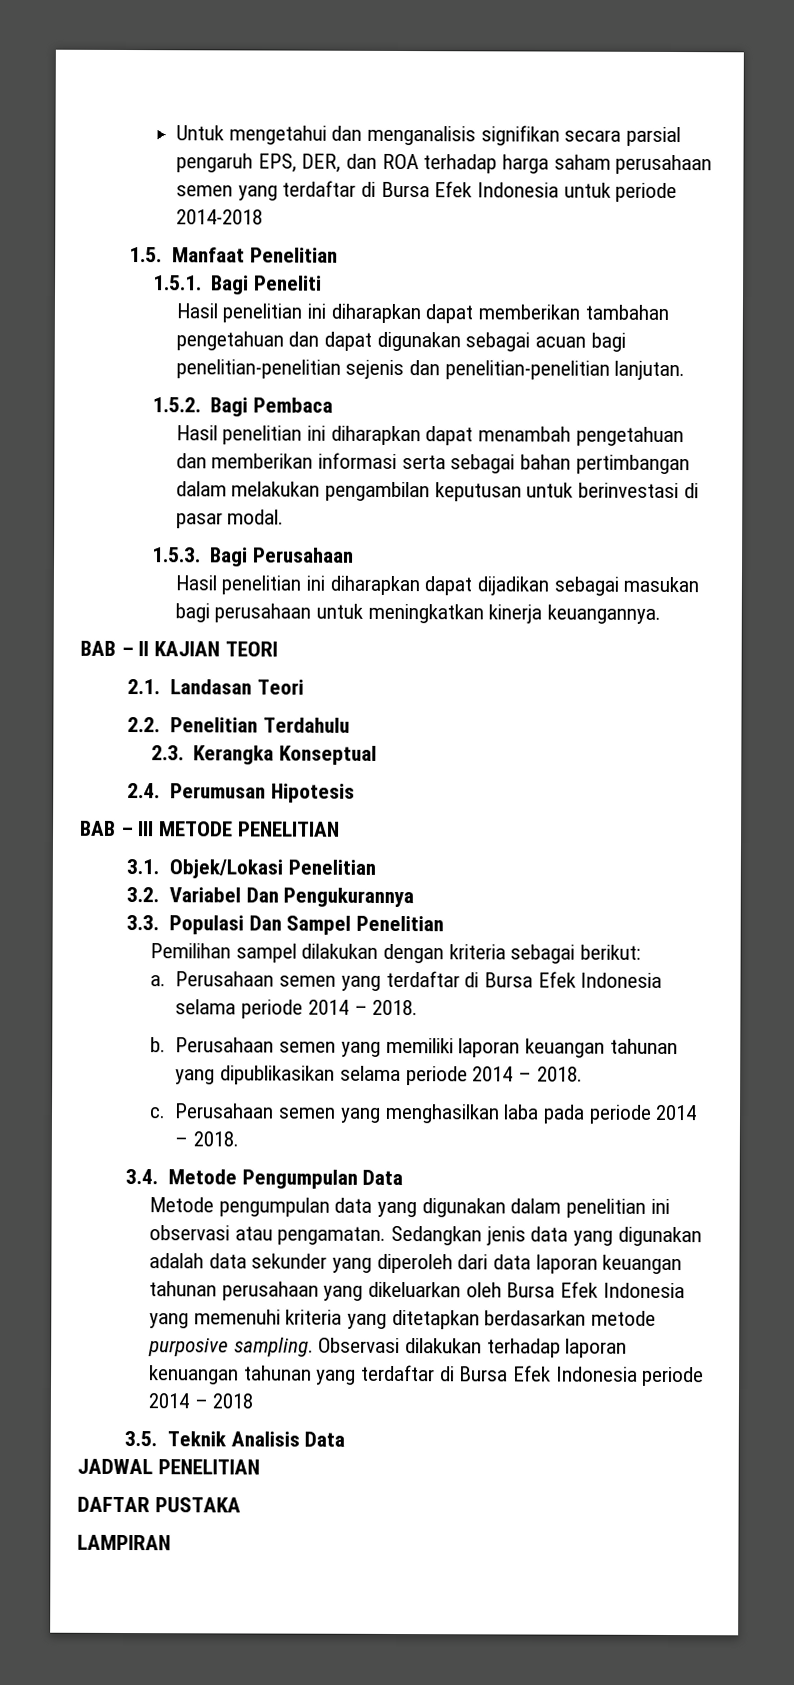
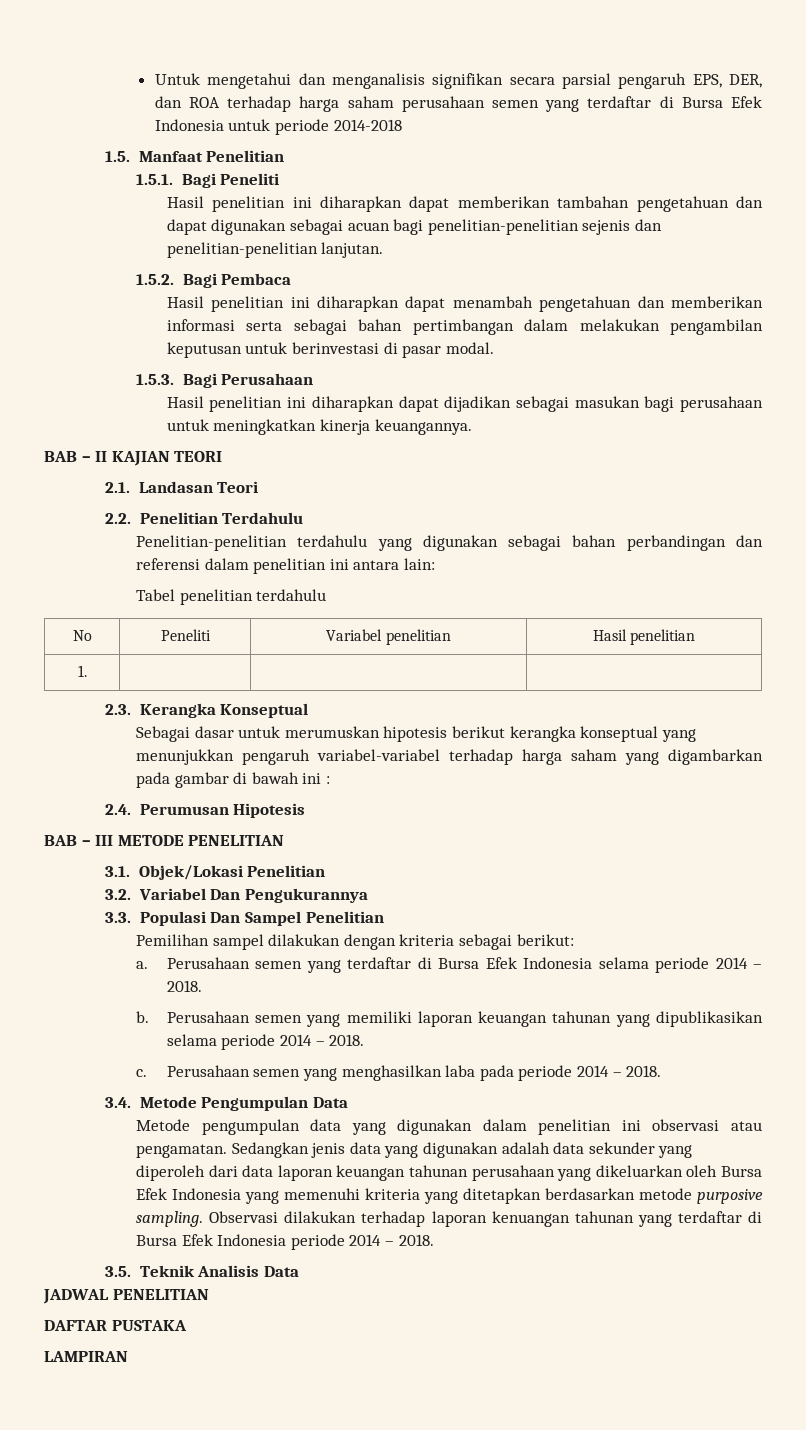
+ Penelitian-penelitian terdahulu yang digunakan sebagai bahan perbandingan dan referensi dalam penelitian ini antara lain:
+ Tabel penelitian terdahulu
+ No | Peneliti | Variabel penelitian | Hasil penelitian
+ 1. | | |
  2.3. Kerangka Konseptual
+ Sebagai dasar untuk merumuskan hipotesis berikut kerangka konseptual yang menunjukkan pengaruh variabel-variabel terhadap harga saham yang digambarkan pada gambar di bawah ini :
- Observasi dilakukan terhadap laporan kenuangan tahunan yang terdaftar di Bursa Efek Indonesia periode 2014 – 2018
+ Observasi dilakukan terhadap laporan kenuangan tahunan yang terdaftar di Bursa Efek Indonesia periode 2014 – 2018.

